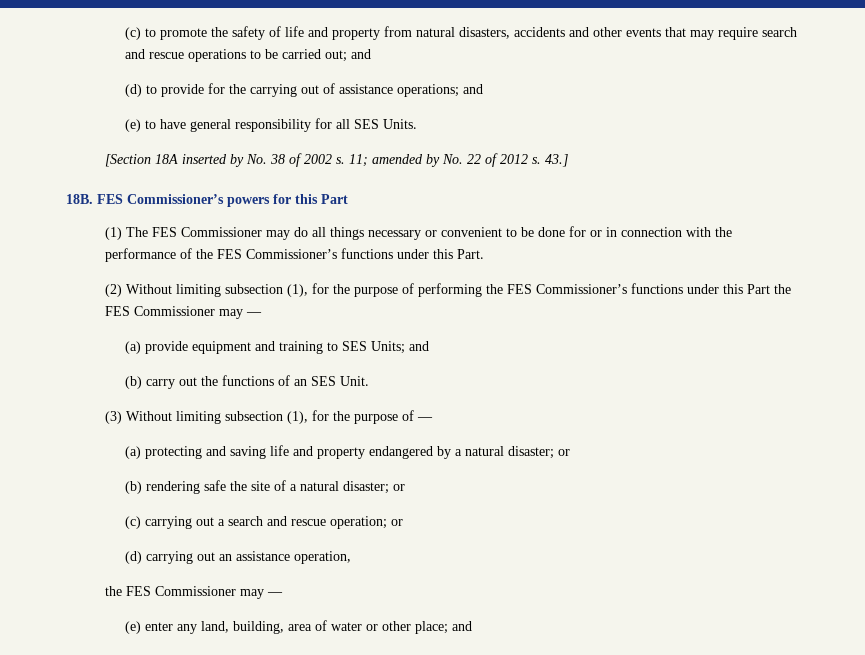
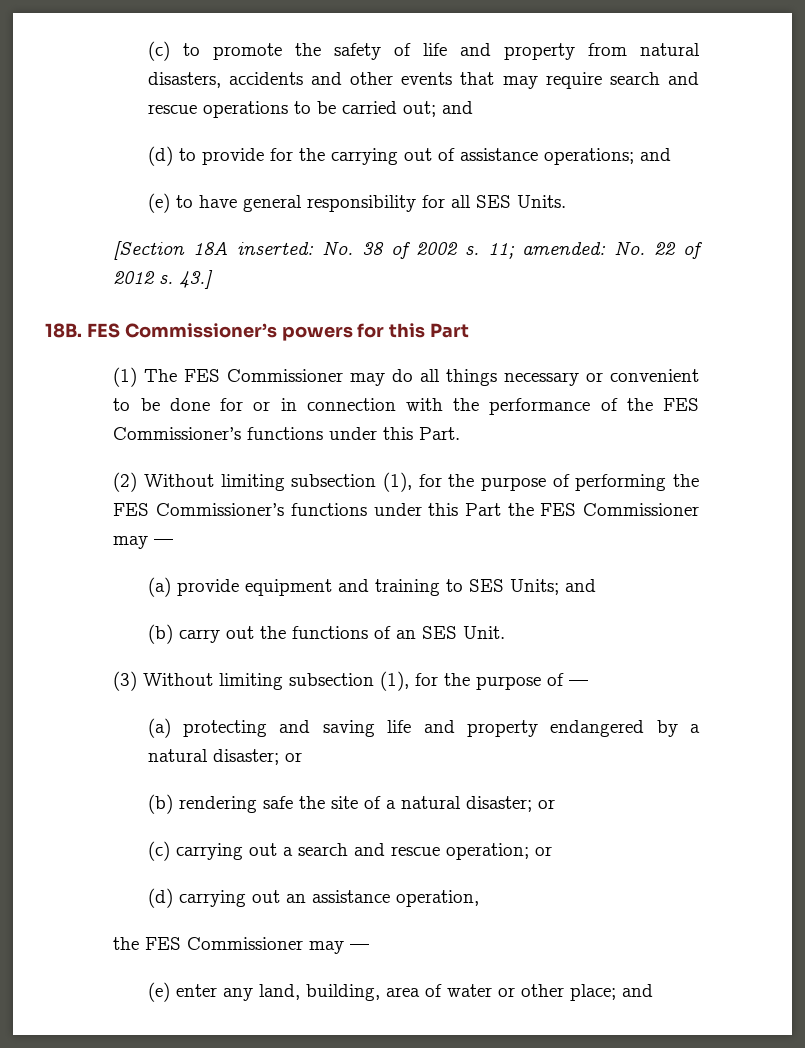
- [Section 18A inserted by No. 38 of 2002 s.
+ [Section 18A inserted: No. 38 of 2002 s.
- 11; amended by No. 22 of 2012 s.
+ 11; amended: No. 22 of 2012 s.

